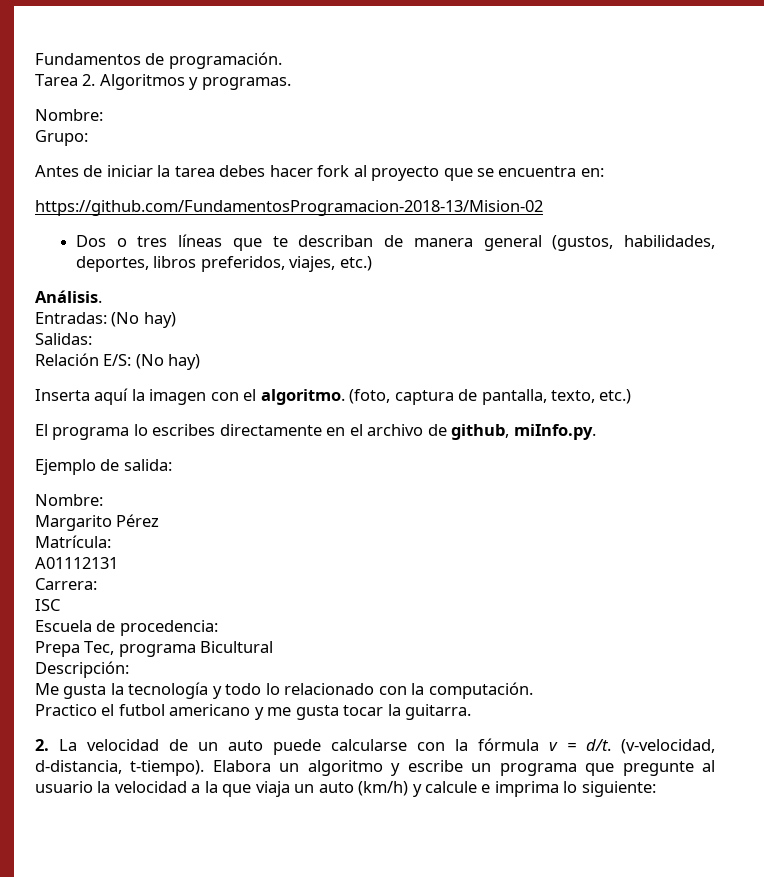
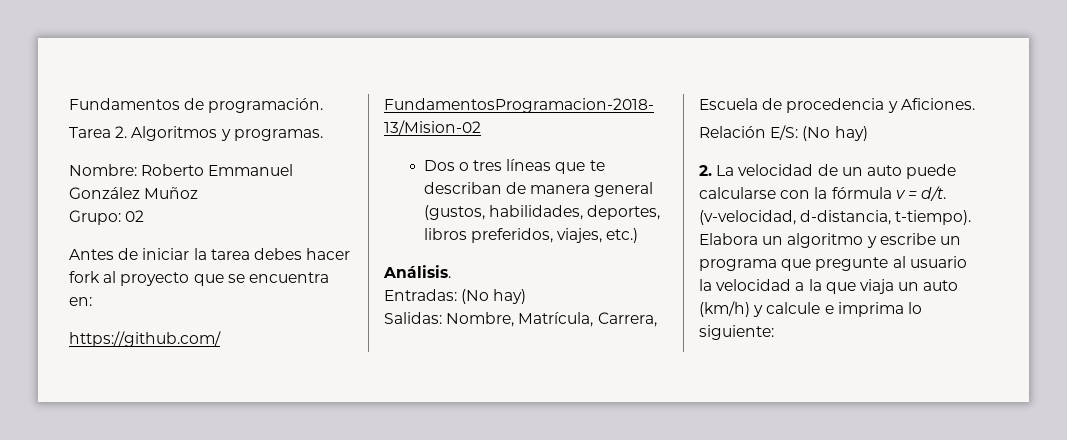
  Tarea 2. Algoritmos y programas.
- Nombre:
+ Nombre: Roberto Emmanuel González Muñoz
- Grupo:
+ Grupo: 02
- Salidas:
+ Salidas: Nombre, Matrícula, Carrera, Escuela de procedencia y Aficiones.
  Relación E/S: (No hay)
- Inserta aquí la imagen con el algoritmo. (foto, captura de pantalla, texto, etc.)
- El programa lo escribes directamente en el archivo de github, miInfo.py.
- Ejemplo de salida:
- Nombre:
- Margarito Pérez
- Matrícula:
- A01112131
- Carrera:
- ISC
- Escuela de procedencia:
- Prepa Tec, programa Bicultural
- Descripción:
- Me gusta la tecnología y todo lo relacionado con la computación.
- Practico el futbol americano y me gusta tocar la guitarra.

